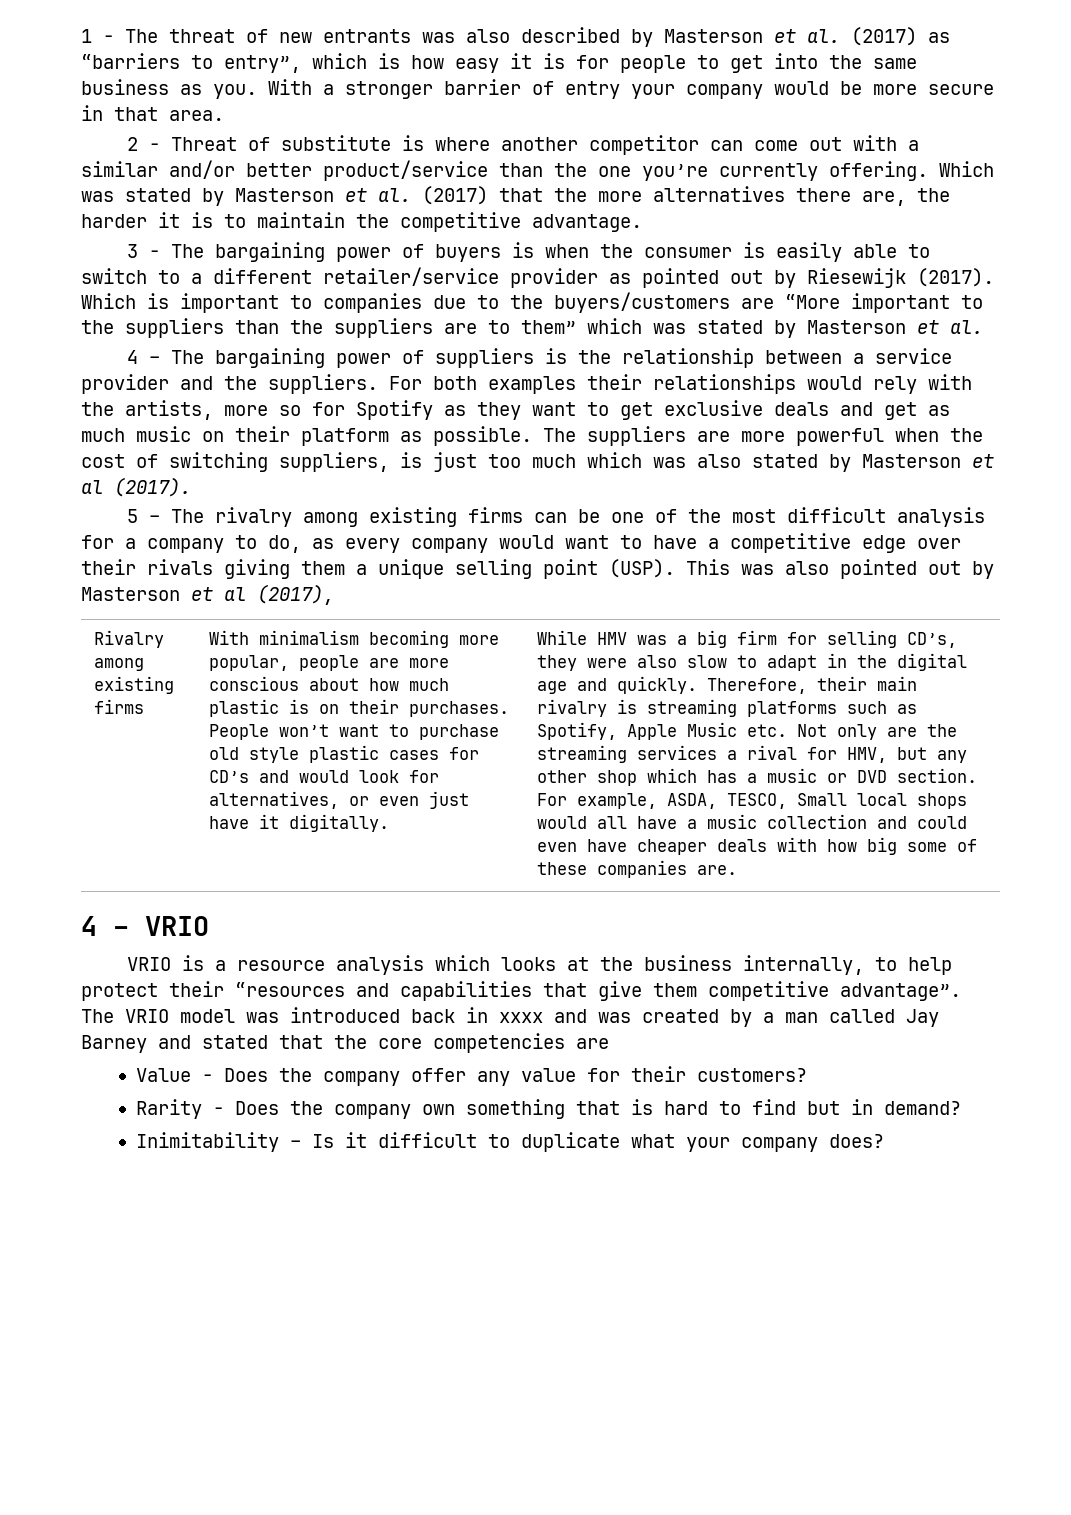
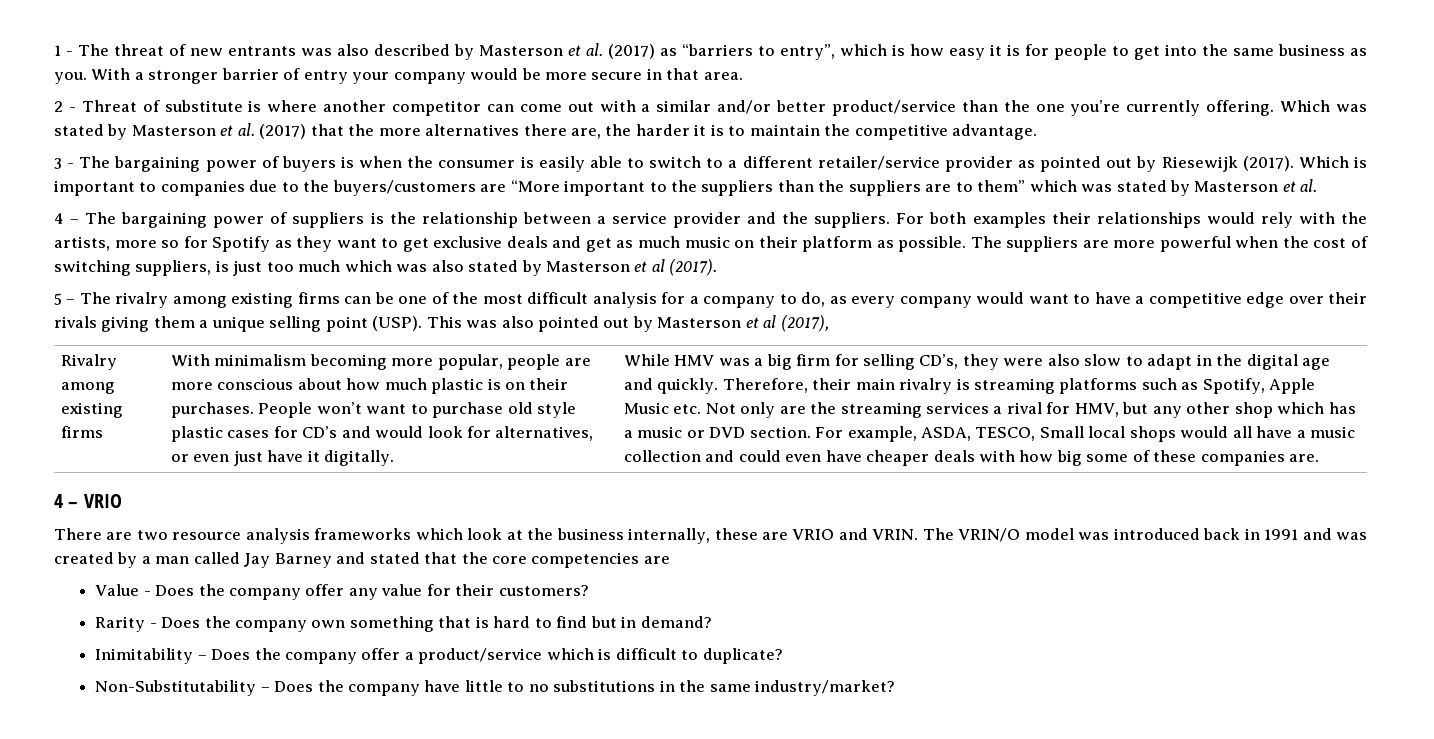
- VRIO is a resource analysis which looks at the business internally, to help protect their “resources and capabilities that give them competitive advantage”. The VRIO model was introduced back in xxxx and was created by a man called Jay Barney and stated that the core competencies are
+ There are two resource analysis frameworks which look at the business internally, these are VRIO and VRIN. The VRIN/O model was introduced back in 1991 and was created by a man called Jay Barney and stated that the core competencies are
- Inimitability – Is it difficult to duplicate what your company does?
+ Inimitability – Does the company offer a product/service which is difficult to duplicate?
+ Non-Substitutability – Does the company have little to no substitutions in the same industry/market?

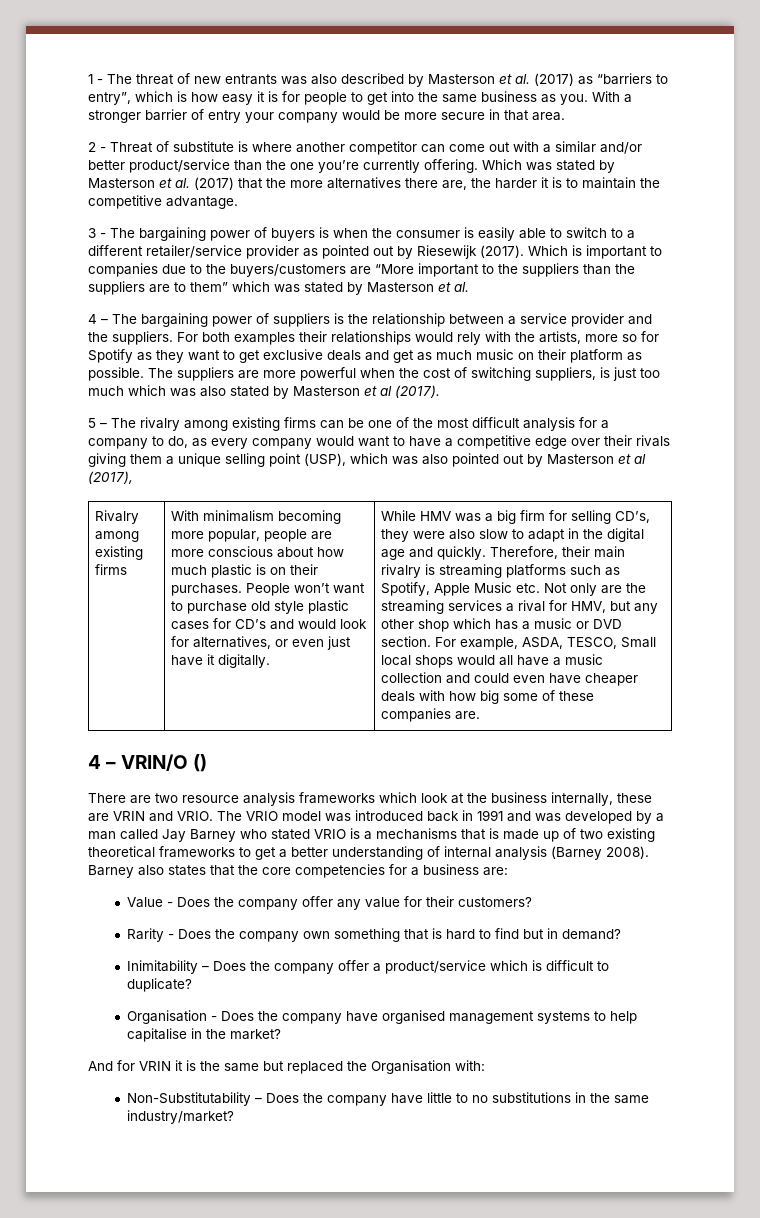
- 5 – The rivalry among existing firms can be one of the most difficult analysis for a company to do, as every company would want to have a competitive edge over their rivals giving them a unique selling point (USP). This was also pointed out by Masterson et al (2017),
+ 5 – The rivalry among existing firms can be one of the most difficult analysis for a company to do, as every company would want to have a competitive edge over their rivals giving them a unique selling point (USP), which was also pointed out by Masterson et al (2017),
- 4 – VRIO
+ 4 – VRIN/O ()
- There are two resource analysis frameworks which look at the business internally, these are VRIO and VRIN. The VRIN/O model was introduced back in 1991 and was created by a man called Jay Barney and stated that the core competencies are
+ There are two resource analysis frameworks which look at the business internally, these are VRIN and VRIO. The VRIO model was introduced back in 1991 and was developed by a man called Jay Barney who stated VRIO is a mechanisms that is made up of two existing theoretical frameworks to get a better understanding of internal analysis (Barney 2008). Barney also states that the core competencies for a business are:
+ Organisation - Does the company have organised management systems to help capitalise in the market?
+ And for VRIN it is the same but replaced the Organisation with:

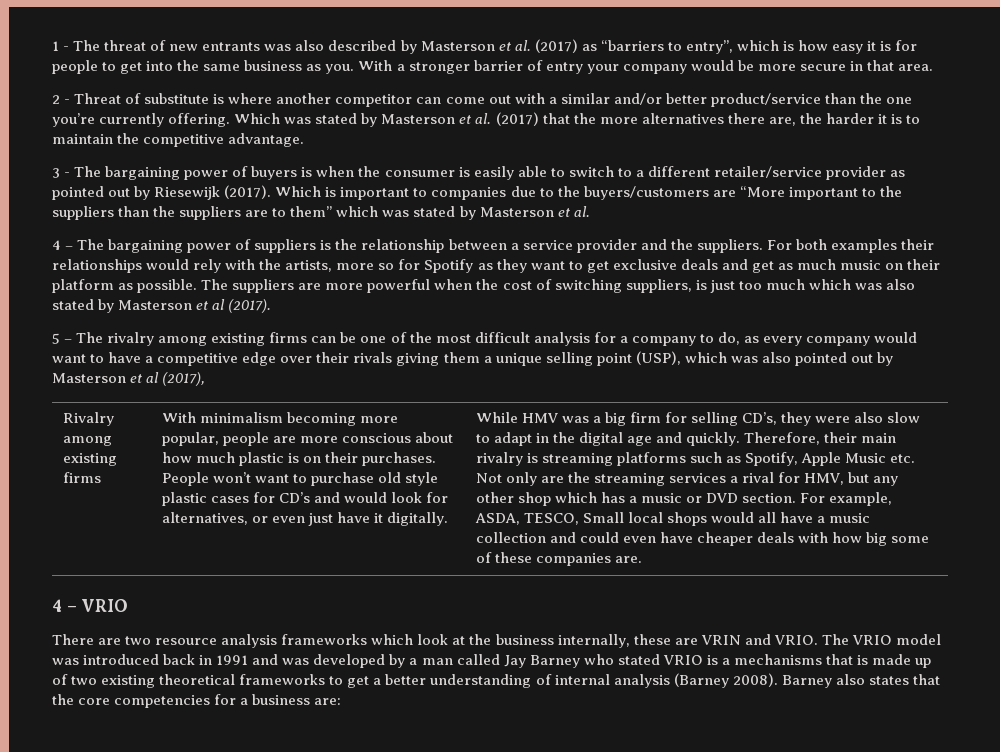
- 4 – VRIN/O ()
+ 4 – VRIO
- Value - Does the company offer any value for their customers?
- Rarity - Does the company own something that is hard to find but in demand?
- Inimitability – Does the company offer a product/service which is difficult to duplicate?
- Organisation - Does the company have organised management systems to help capitalise in the market?
- And for VRIN it is the same but replaced the Organisation with:
- Non-Substitutability – Does the company have little to no substitutions in the same industry/market?

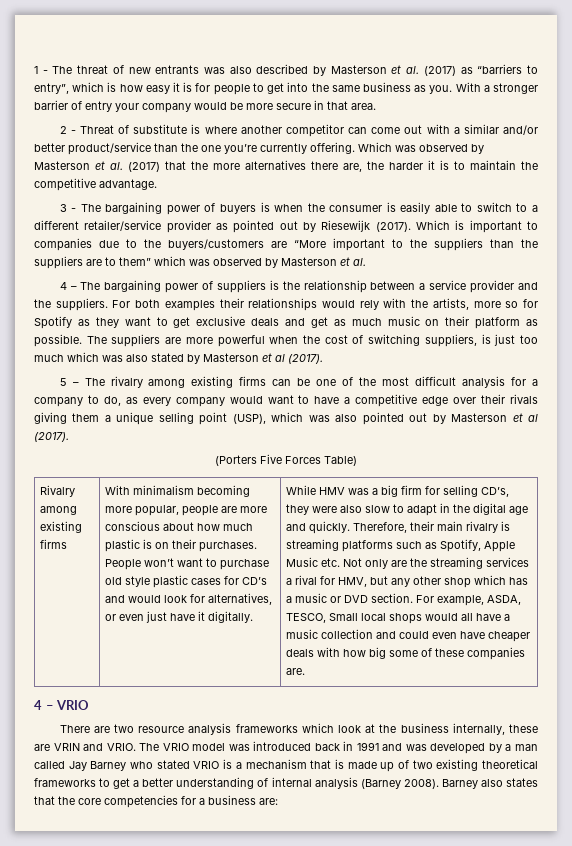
- Which was stated by Masterson et al. (2017) that the more alternatives there are, the harder it is to maintain the competitive advantage.
+ Which was observed by Masterson et al. (2017) that the more alternatives there are, the harder it is to maintain the competitive advantage.
- Which is important to companies due to the buyers/customers are “More important to the suppliers than the suppliers are to them” which was stated by Masterson et al.
+ Which is important to companies due to the buyers/customers are “More important to the suppliers than the suppliers are to them” which was observed by Masterson et al.
- 5 – The rivalry among existing firms can be one of the most difficult analysis for a company to do, as every company would want to have a competitive edge over their rivals giving them a unique selling point (USP), which was also pointed out by Masterson et al (2017),
+ 5 – The rivalry among existing firms can be one of the most difficult analysis for a company to do, as every company would want to have a competitive edge over their rivals giving them a unique selling point (USP), which was also pointed out by Masterson et al (2017).
+ (Porters Five Forces Table)
- The VRIO model was introduced back in 1991 and was developed by a man called Jay Barney who stated VRIO is a mechanisms that is made up of two existing theoretical frameworks to get a better understanding of internal analysis (Barney 2008).
+ The VRIO model was introduced back in 1991 and was developed by a man called Jay Barney who stated VRIO is a mechanism that is made up of two existing theoretical frameworks to get a better understanding of internal analysis (Barney 2008).

